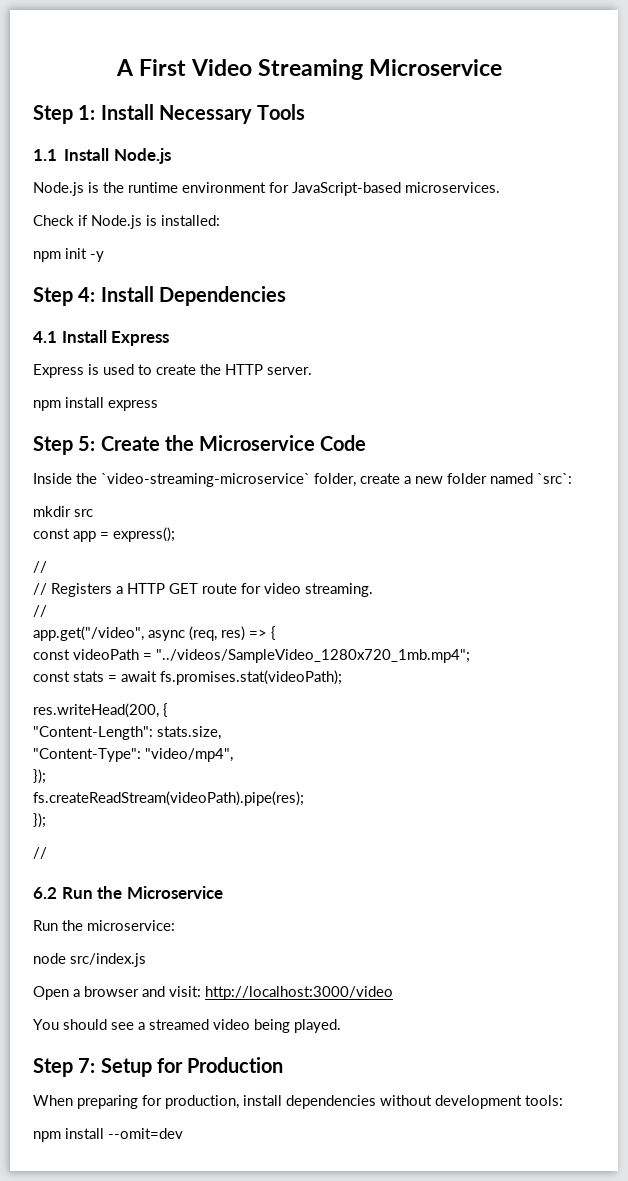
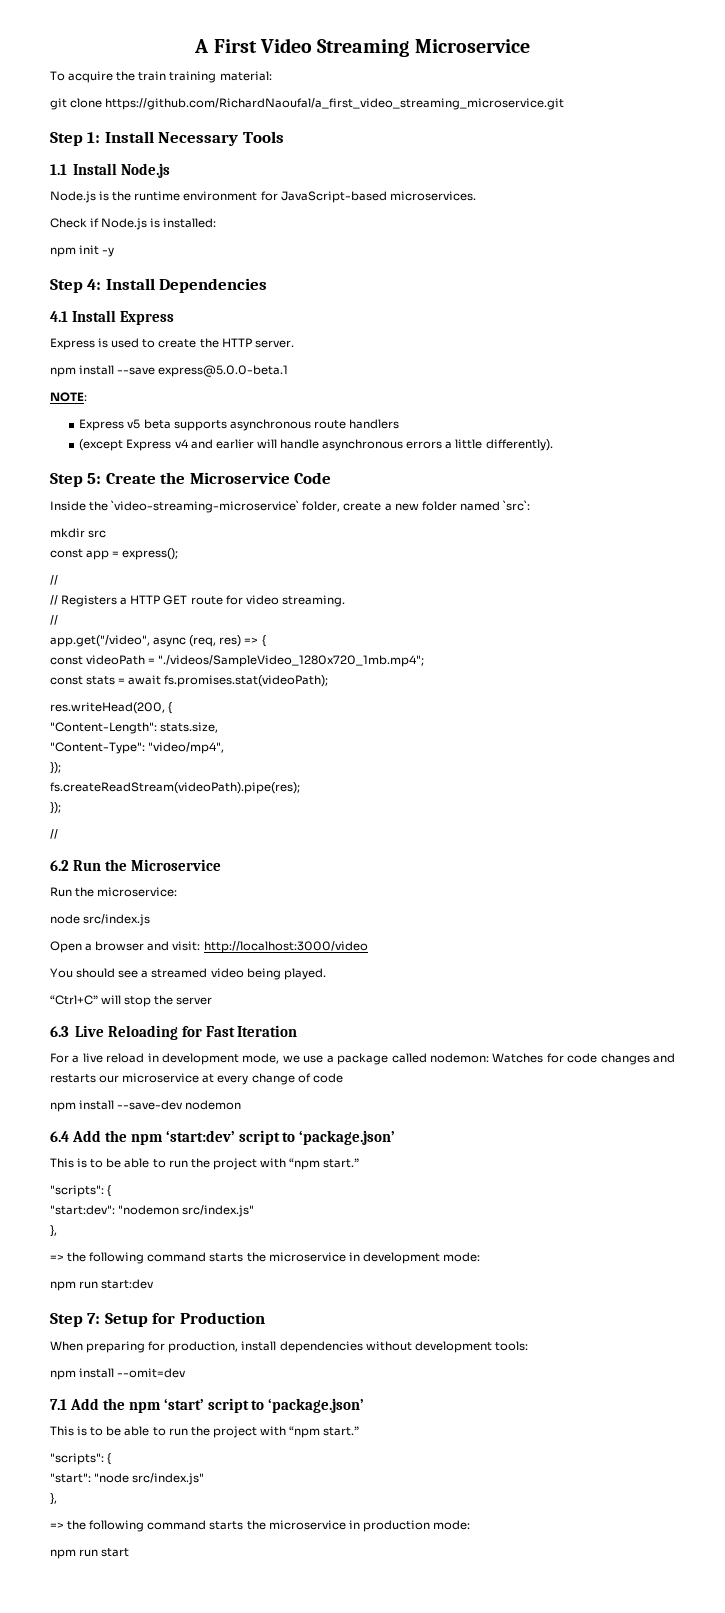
+ To acquire the train training material:
+ git clone https://github.com/RichardNaoufal/a_first_video_streaming_microservice.git
- npm install express
+ npm install --save express@5.0.0-beta.1
+ NOTE:
+ Express v5 beta supports asynchronous route handlers
+ (except Express v4 and earlier will handle asynchronous errors a little differently).
- const videoPath = "../videos/SampleVideo_1280x720_1mb.mp4";
+ const videoPath = "./videos/SampleVideo_1280x720_1mb.mp4";
+ “Ctrl+C” will stop the server
+ 6.3 Live Reloading for Fast Iteration
+ For a live reload in development mode, we use a package called nodemon: Watches for code changes and restarts our microservice at every change of code
+ npm install --save-dev nodemon
+ 6.4 Add the npm ‘start:dev’ script to ‘package.json’
+ This is to be able to run the project with “npm start.”
+ "scripts": {
+ "start:dev": "nodemon src/index.js"
+ },
+ => the following command starts the microservice in development mode:
+ npm run start:dev
+ 7.1 Add the npm ‘start’ script to ‘package.json’
+ This is to be able to run the project with “npm start.”
+ "scripts": {
+ "start": "node src/index.js"
+ },
+ => the following command starts the microservice in production mode:
+ npm run start

